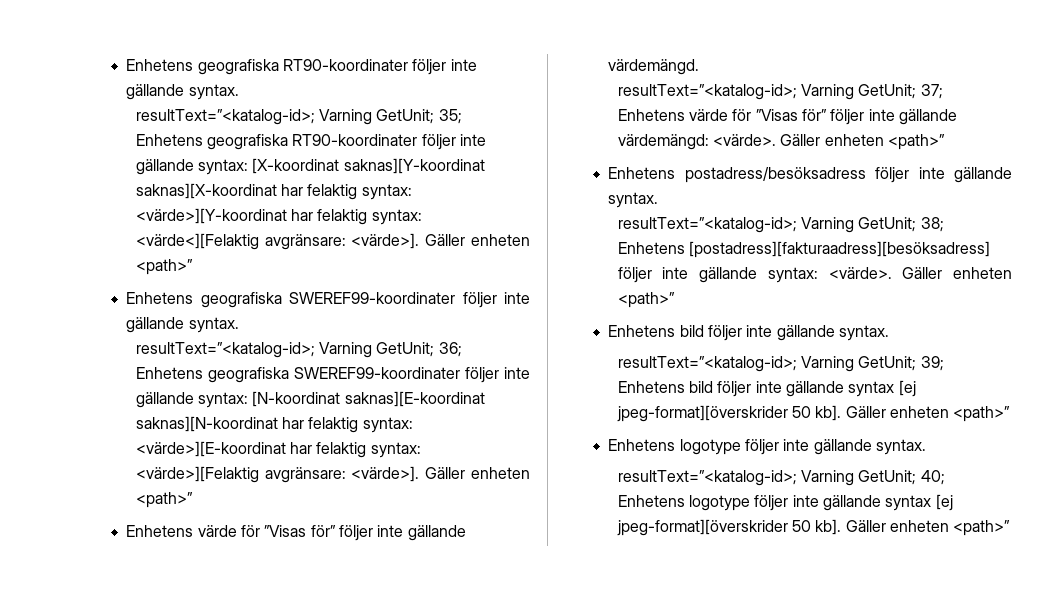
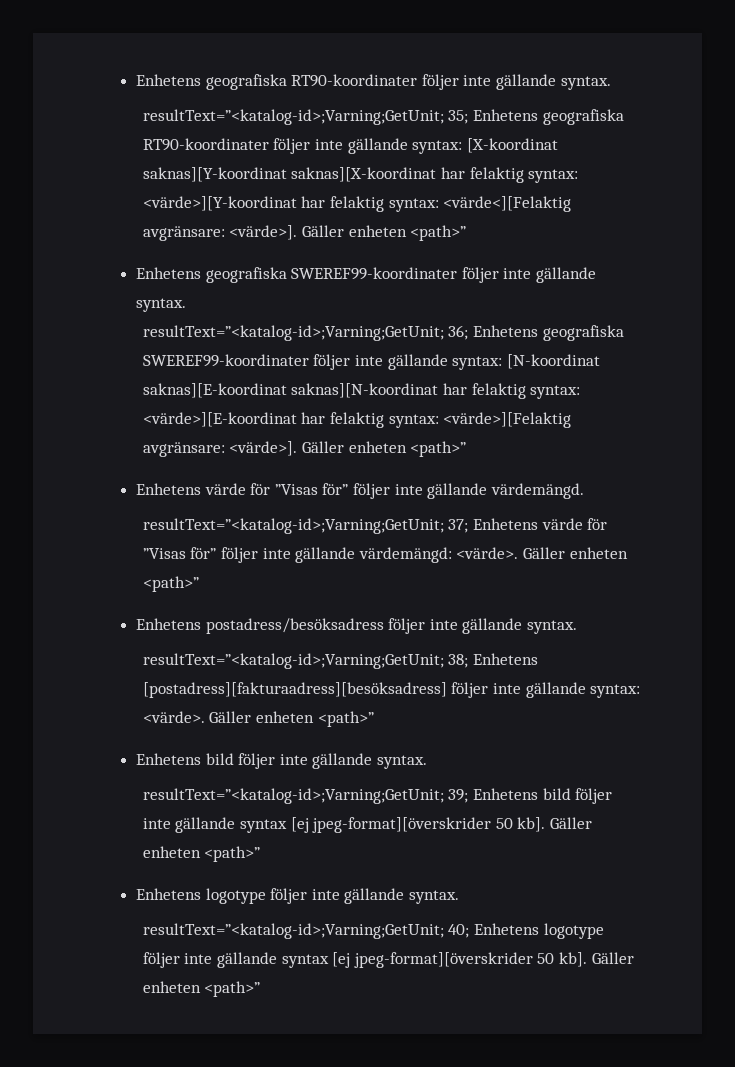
- resultText=”<katalog-id>; Varning GetUnit; 35; Enhetens geografiska RT90-koordinater följer inte gällande syntax: [X-koordinat saknas][Y-koordinat saknas][X-koordinat har felaktig syntax: <värde>][Y-koordinat har felaktig syntax: <värde<][Felaktig avgränsare: <värde>].
+ resultText=”<katalog-id>;Varning;GetUnit; 35; Enhetens geografiska RT90-koordinater följer inte gällande syntax: [X-koordinat saknas][Y-koordinat saknas][X-koordinat har felaktig syntax: <värde>][Y-koordinat har felaktig syntax: <värde<][Felaktig avgränsare: <värde>].
- resultText=”<katalog-id>; Varning GetUnit; 36; Enhetens geografiska SWEREF99-koordinater följer inte gällande syntax: [N-koordinat saknas][E-koordinat saknas][N-koordinat har felaktig syntax: <värde>][E-koordinat har felaktig syntax: <värde>][Felaktig avgränsare: <värde>].
+ resultText=”<katalog-id>;Varning;GetUnit; 36; Enhetens geografiska SWEREF99-koordinater följer inte gällande syntax: [N-koordinat saknas][E-koordinat saknas][N-koordinat har felaktig syntax: <värde>][E-koordinat har felaktig syntax: <värde>][Felaktig avgränsare: <värde>].
- resultText=”<katalog-id>; Varning GetUnit; 37; Enhetens värde för ”Visas för” följer inte gällande värdemängd: <värde>.
+ resultText=”<katalog-id>;Varning;GetUnit; 37; Enhetens värde för ”Visas för” följer inte gällande värdemängd: <värde>.
- resultText=”<katalog-id>; Varning GetUnit; 38; Enhetens [postadress][fakturaadress][besöksadress] följer inte gällande syntax: <värde>.
+ resultText=”<katalog-id>;Varning;GetUnit; 38; Enhetens [postadress][fakturaadress][besöksadress] följer inte gällande syntax: <värde>.
- resultText=”<katalog-id>; Varning GetUnit; 39; Enhetens bild följer inte gällande syntax [ej jpeg-format][överskrider 50 kb].
+ resultText=”<katalog-id>;Varning;GetUnit; 39; Enhetens bild följer inte gällande syntax [ej jpeg-format][överskrider 50 kb].
- resultText=”<katalog-id>; Varning GetUnit; 40; Enhetens logotype följer inte gällande syntax [ej jpeg-format][överskrider 50 kb].
+ resultText=”<katalog-id>;Varning;GetUnit; 40; Enhetens logotype följer inte gällande syntax [ej jpeg-format][överskrider 50 kb].

